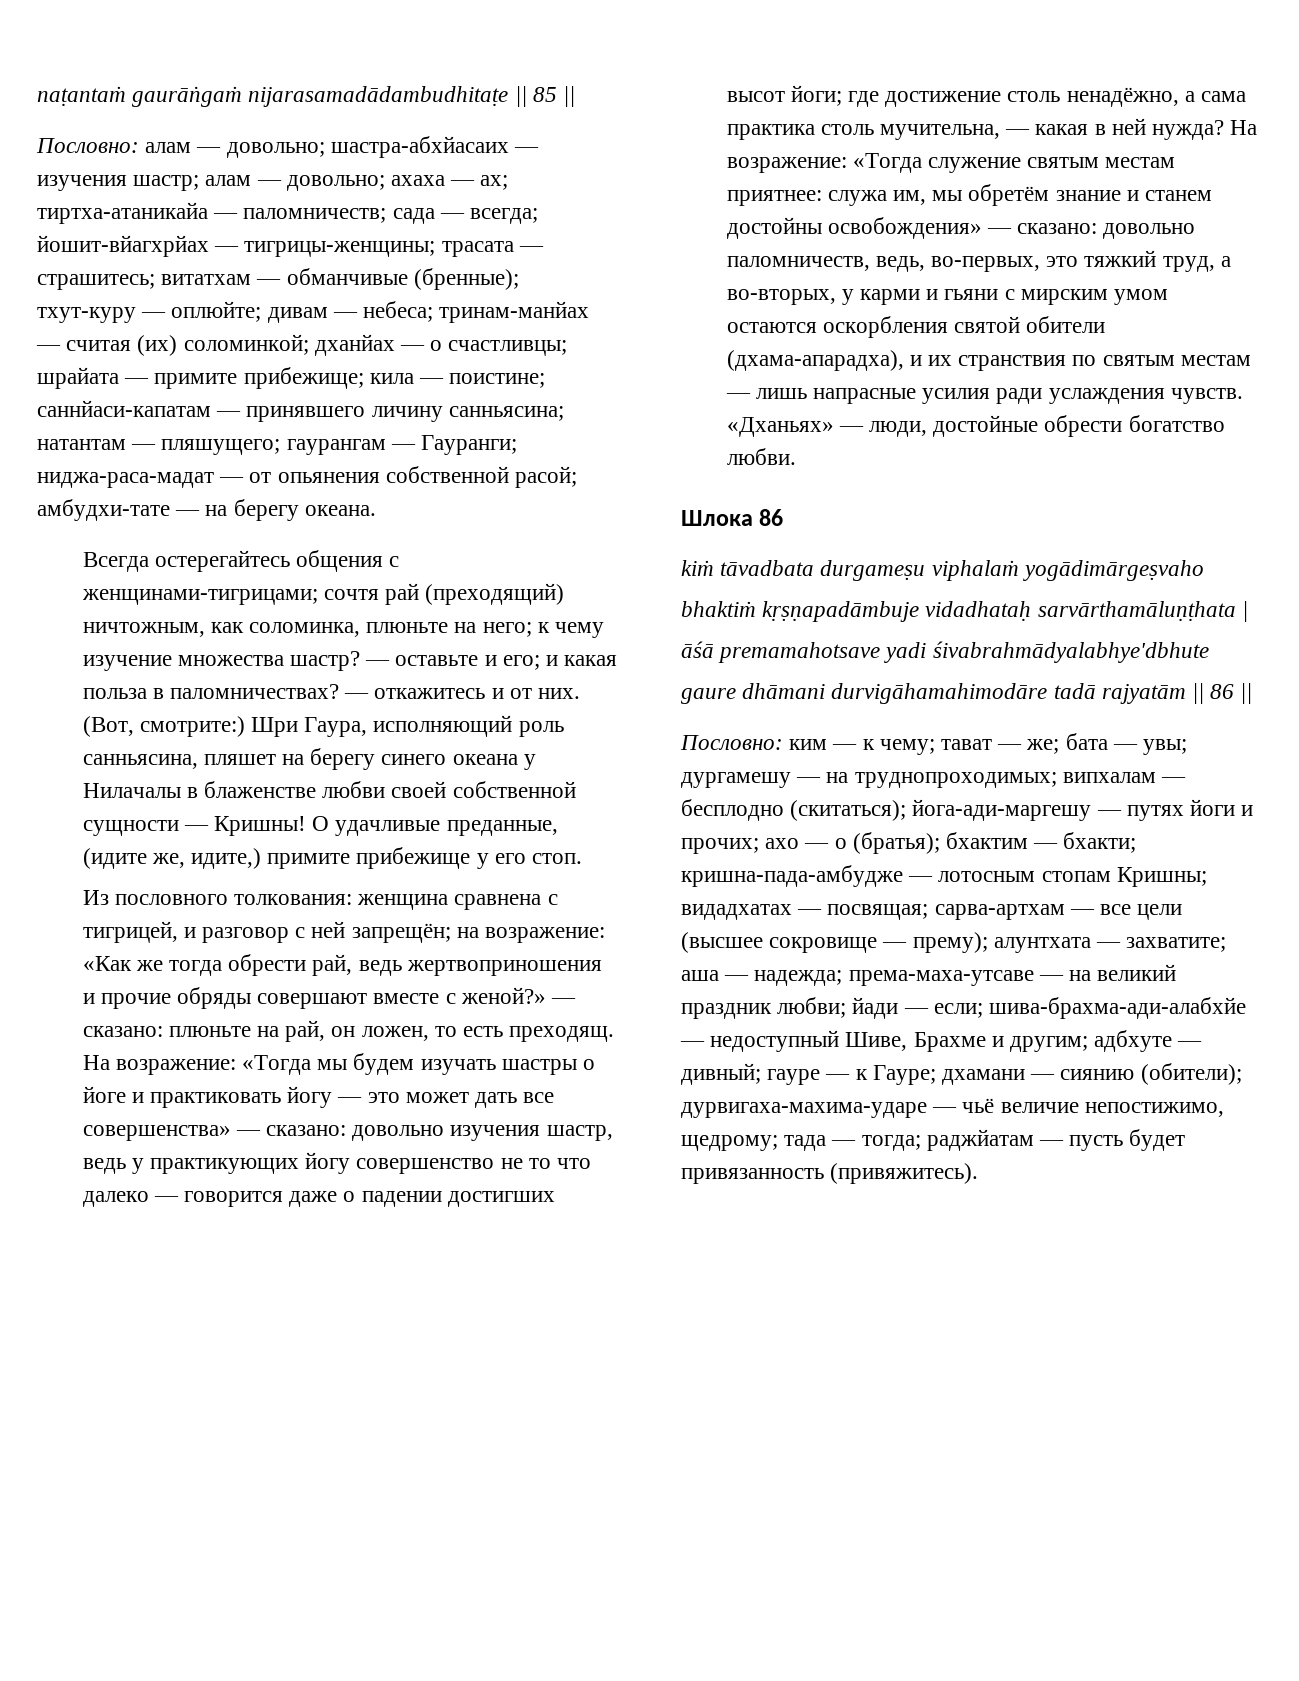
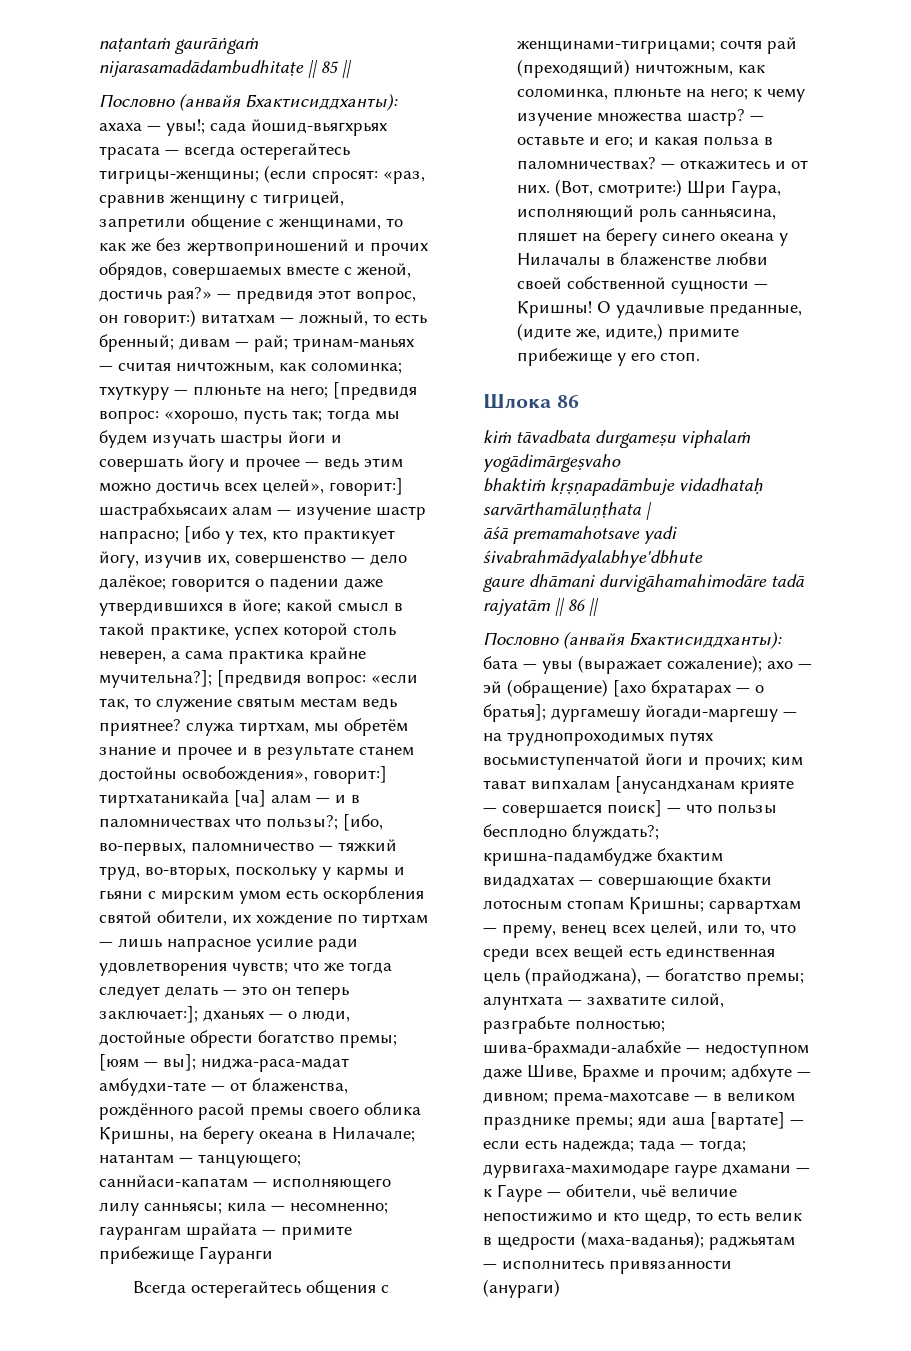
- Пословно: алам — довольно; шастра-абхйасаих — изучения шастр; алам — довольно; ахаха — ах; тиртха-атаникайа — паломничеств; сада — всегда; йошит-вйагхрйах — тигрицы-женщины; трасата — страшитесь; витатхам — обманчивые (бренные); тхут-куру — оплюйте; дивам — небеса; тринам-манйах — считая (их) соломинкой; дханйах — о счастливцы; шрайата — примите прибежище; кила — поистине; саннйаси-капатам — принявшего личину санньясина; натантам — пляшущего; гаурангам — Гауранги; ниджа-раса-мадат — от опьянения собственной расой; амбудхи-тате — на берегу океана.
+ Пословно (анвайя Бхактисиддханты): ахаха — увы!; сада йошид-вьягхрьях трасата — всегда остерегайтесь тигрицы-женщины; (если спросят: «раз, сравнив женщину с тигрицей, запретили общение с женщинами, то как же без жертвоприношений и прочих обрядов, совершаемых вместе с женой, достичь рая?» — предвидя этот вопрос, он говорит:) витатхам — ложный, то есть бренный; дивам — рай; тринам-маньях — считая ничтожным, как соломинка; тхуткуру — плюньте на него; [предвидя вопрос: «хорошо, пусть так; тогда мы будем изучать шастры йоги и совершать йогу и прочее — ведь этим можно достичь всех целей», говорит:] шастрабхьясаих алам — изучение шастр напрасно; [ибо у тех, кто практикует йогу, изучив их, совершенство — дело далёкое; говорится о падении даже утвердившихся в йоге; какой смысл в такой практике, успех которой столь неверен, а сама практика крайне мучительна?]; [предвидя вопрос: «если так, то служение святым местам ведь приятнее? служа тиртхам, мы обретём знание и прочее и в результате станем достойны освобождения», говорит:] тиртхатаникайа [ча] алам — и в паломничествах что пользы?; [ибо, во-первых, паломничество — тяжкий труд, во-вторых, поскольку у кармы и гьяни с мирским умом есть оскорбления святой обители, их хождение по тиртхам — лишь напрасное усилие ради удовлетворения чувств; что же тогда следует делать — это он теперь заключает:]; дханьях — о люди, достойные обрести богатство премы; [юям — вы]; ниджа-раса-мадат амбудхи-тате — от блаженства, рождённого расой премы своего облика Кришны, на берегу океана в Нилачале; натантам — танцующего; саннйаси-капатам — исполняющего лилу санньясы; кила — несомненно; гаурангам шрайата — примите прибежище Гауранги
- Из пословного толкования: женщина сравнена с тигрицей, и разговор с ней запрещён; на возражение: «Как же тогда обрести рай, ведь жертвоприношения и прочие обряды совершают вместе с женой?» — сказано: плюньте на рай, он ложен, то есть преходящ. На возражение: «Тогда мы будем изучать шастры о йоге и практиковать йогу — это может дать все совершенства» — сказано: довольно изучения шастр, ведь у практикующих йогу совершенство не то что далеко — говорится даже о падении достигших высот йоги; где достижение столь ненадёжно, а сама практика столь мучительна, — какая в ней нужда? На возражение: «Тогда служение святым местам приятнее: служа им, мы обретём знание и станем достойны освобождения» — сказано: довольно паломничеств, ведь, во-первых, это тяжкий труд, а во-вторых, у карми и гьяни с мирским умом остаются оскорбления святой обители (дхама-апарадха), и их странствия по святым местам — лишь напрасные усилия ради услаждения чувств. «Дханьях» — люди, достойные обрести богатство любви.
- Пословно: ким — к чему; тават — же; бата — увы; дургамешу — на труднопроходимых; випхалам — бесплодно (скитаться); йога-ади-маргешу — путях йоги и прочих; ахо — о (братья); бхактим — бхакти; кришна-пада-амбудже — лотосным стопам Кришны; видадхатах — посвящая; сарва-артхам — все цели (высшее сокровище — прему); алунтхата — захватите; аша — надежда; према-маха-утсаве — на великий праздник любви; йади — если; шива-брахма-ади-алабхйе — недоступный Шиве, Брахме и другим; адбхуте — дивный; гауре — к Гауре; дхамани — сиянию (обители); дурвигаха-махима-ударе — чьё величие непостижимо, щедрому; тада — тогда; раджйатам — пусть будет привязанность (привяжитесь).
+ Пословно (анвайя Бхактисиддханты): бата — увы (выражает сожаление); ахо — эй (обращение) [ахо бхратарах — о братья]; дургамешу йогади-маргешу — на труднопроходимых путях восьмиступенчатой йоги и прочих; ким тават випхалам [анусандханам крияте — совершается поиск] — что пользы бесплодно блуждать?; кришна-падамбудже бхактим видадхатах — совершающие бхакти лотосным стопам Кришны; сарвартхам — прему, венец всех целей, или то, что среди всех вещей есть единственная цель (прайоджана), — богатство премы; алунтхата — захватите силой, разграбьте полностью; шива-брахмади-алабхйе — недоступном даже Шиве, Брахме и прочим; адбхуте — дивном; према-махотсаве — в великом празднике премы; яди аша [вартате] — если есть надежда; тада — тогда; дурвигаха-махимодаре гауре дхамани — к Гауре — обители, чьё величие непостижимо и кто щедр, то есть велик в щедрости (маха-ваданья); раджьятам — исполнитесь привязанности (анураги)

